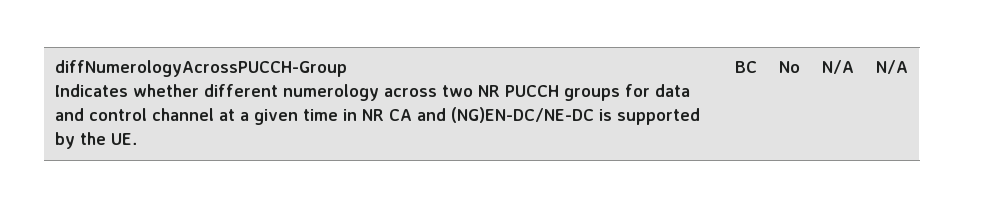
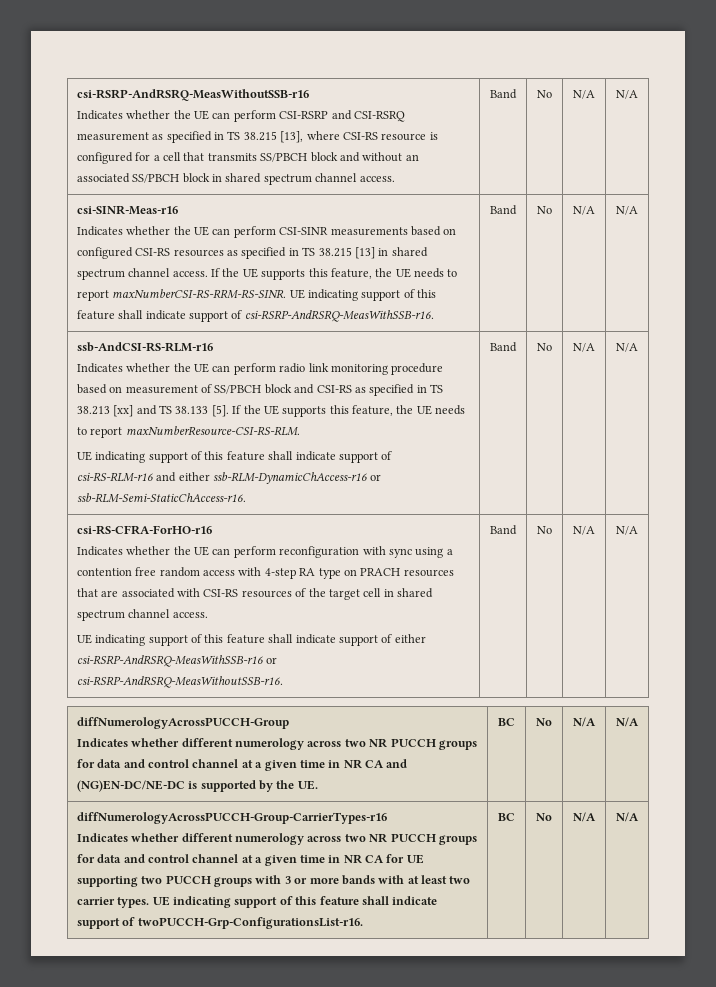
+ csi-RSRP-AndRSRQ-MeasWithoutSSB-r16
+ Indicates whether the UE can perform CSI-RSRP and CSI-RSRQ measurement as specified in TS 38.215 [13], where CSI-RS resource is configured for a cell that transmits SS/PBCH block and without an associated SS/PBCH block in shared spectrum channel access. | Band | No | N/A | N/A
+ csi-SINR-Meas-r16
+ Indicates whether the UE can perform CSI-SINR measurements based on configured CSI-RS resources as specified in TS 38.215 [13] in shared spectrum channel access. If the UE supports this feature, the UE needs to report maxNumberCSI-RS-RRM-RS-SINR. UE indicating support of this feature shall indicate support of csi-RSRP-AndRSRQ-MeasWithSSB-r16. | Band | No | N/A | N/A
+ ssb-AndCSI-RS-RLM-r16
+ Indicates whether the UE can perform radio link monitoring procedure based on measurement of SS/PBCH block and CSI-RS as specified in TS 38.213 [xx] and TS 38.133 [5]. If the UE supports this feature, the UE needs to report maxNumberResource-CSI-RS-RLM.
+ UE indicating support of this feature shall indicate support of csi-RS-RLM-r16 and either ssb-RLM-DynamicChAccess-r16 or ssb-RLM-Semi-StaticChAccess-r16. | Band | No | N/A | N/A
+ csi-RS-CFRA-ForHO-r16
+ Indicates whether the UE can perform reconfiguration with sync using a contention free random access with 4-step RA type on PRACH resources that are associated with CSI-RS resources of the target cell in shared spectrum channel access.
+ UE indicating support of this feature shall indicate support of either csi-RSRP-AndRSRQ-MeasWithSSB-r16 or csi-RSRP-AndRSRQ-MeasWithoutSSB-r16. | Band | No | N/A | N/A
+ diffNumerologyAcrossPUCCH-Group-CarrierTypes-r16
+ Indicates whether different numerology across two NR PUCCH groups for data and control channel at a given time in NR CA for UE supporting two PUCCH groups with 3 or more bands with at least two carrier types. UE indicating support of this feature shall indicate support of twoPUCCH-Grp-ConfigurationsList-r16. | BC | No | N/A | N/A

